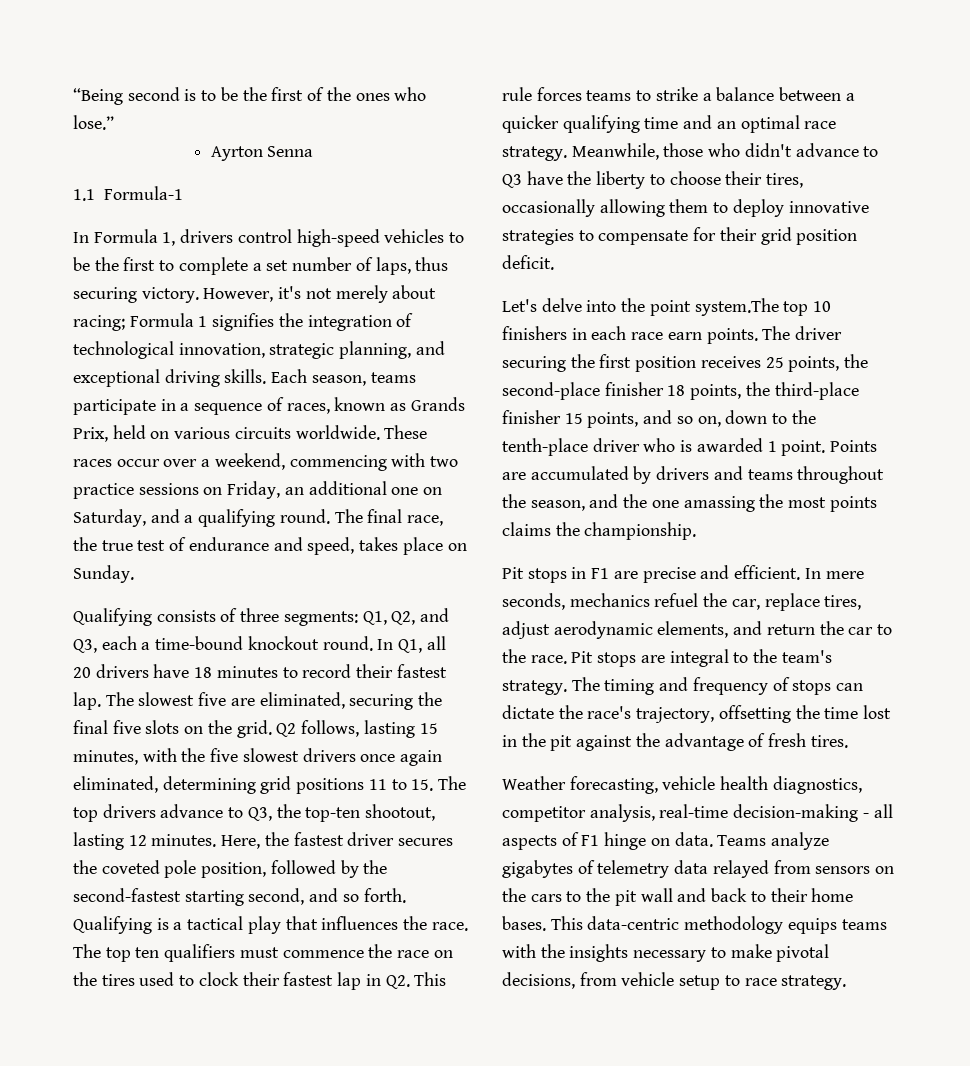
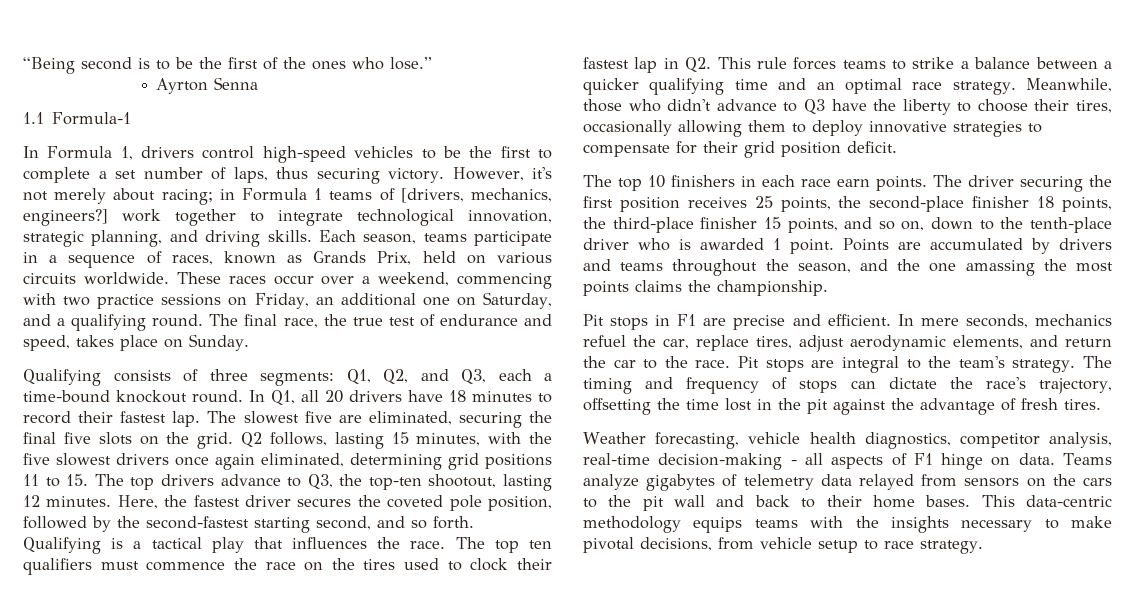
- However, it's not merely about racing; Formula 1 signifies the integration of technological innovation, strategic planning, and exceptional driving skills.
+ However, it's not merely about racing; in Formula 1 teams of [drivers, mechanics, engineers?] work together to integrate technological innovation, strategic planning, and driving skills.
- Let's delve into the point system.The top 10 finishers in each race earn points.
+ The top 10 finishers in each race earn points.

